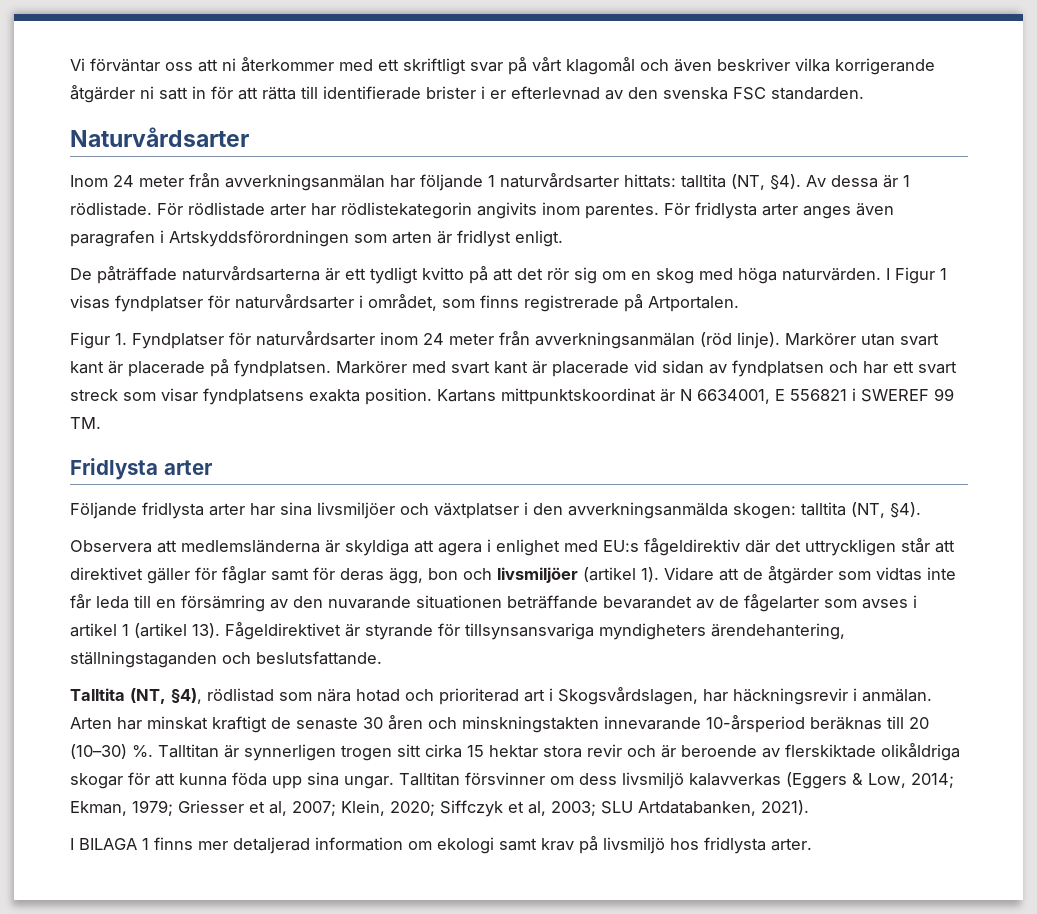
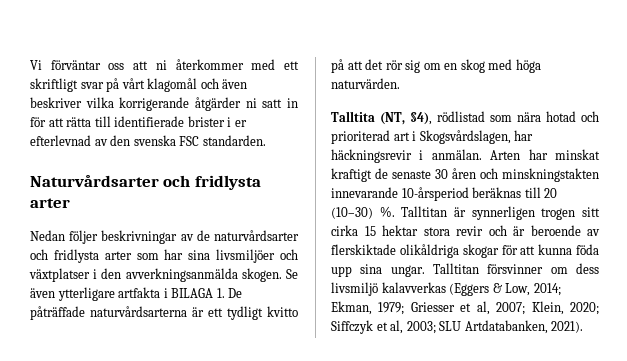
- Naturvårdsarter
- Inom 24 meter från avverkningsanmälan har följande 1 naturvårdsarter hittats: talltita (NT, §4). Av dessa är 1 rödlistade. För rödlistade arter har rödlistekategorin angivits inom parentes. För fridlysta arter anges även paragrafen i Artskyddsförordningen som arten är fridlyst enligt.
- De påträffade naturvårdsarterna är ett tydligt kvitto på att det rör sig om en skog med höga naturvärden. I Figur 1 visas fyndplatser för naturvårdsarter i området, som finns registrerade på Artportalen.
- Figur 1. Fyndplatser för naturvårdsarter inom 24 meter från avverkningsanmälan (röd linje). Markörer utan svart kant är placerade på fyndplatsen. Markörer med svart kant är placerade vid sidan av fyndplatsen och har ett svart streck som visar fyndplatsens exakta position. Kartans mittpunktskoordinat är N 6634001, E 556821 i SWEREF 99 TM.
- Fridlysta arter
- Följande fridlysta arter har sina livsmiljöer och växtplatser i den avverkningsanmälda skogen: talltita (NT, §4).
- Observera att medlemsländerna är skyldiga att agera i enlighet med EU:s fågeldirektiv där det uttryckligen står att direktivet gäller för fåglar samt för deras ägg, bon och livsmiljöer (artikel 1). Vidare att de åtgärder som vidtas inte får leda till en försämring av den nuvarande situationen beträffande bevarandet av de fågelarter som avses i artikel 1 (artikel 13). Fågeldirektivet är styrande för tillsynsansvariga myndigheters ärendehantering, ställningstaganden och beslutsfattande.
+ Naturvårdsarter och fridlysta arter
+ Nedan följer beskrivningar av de naturvårdsarter och fridlysta arter som har sina livsmiljöer och växtplatser i den avverkningsanmälda skogen. Se även ytterligare artfakta i BILAGA 1. De påträffade naturvårdsarterna är ett tydligt kvitto på att det rör sig om en skog med höga naturvärden.
- I BILAGA 1 finns mer detaljerad information om ekologi samt krav på livsmiljö hos fridlysta arter.

